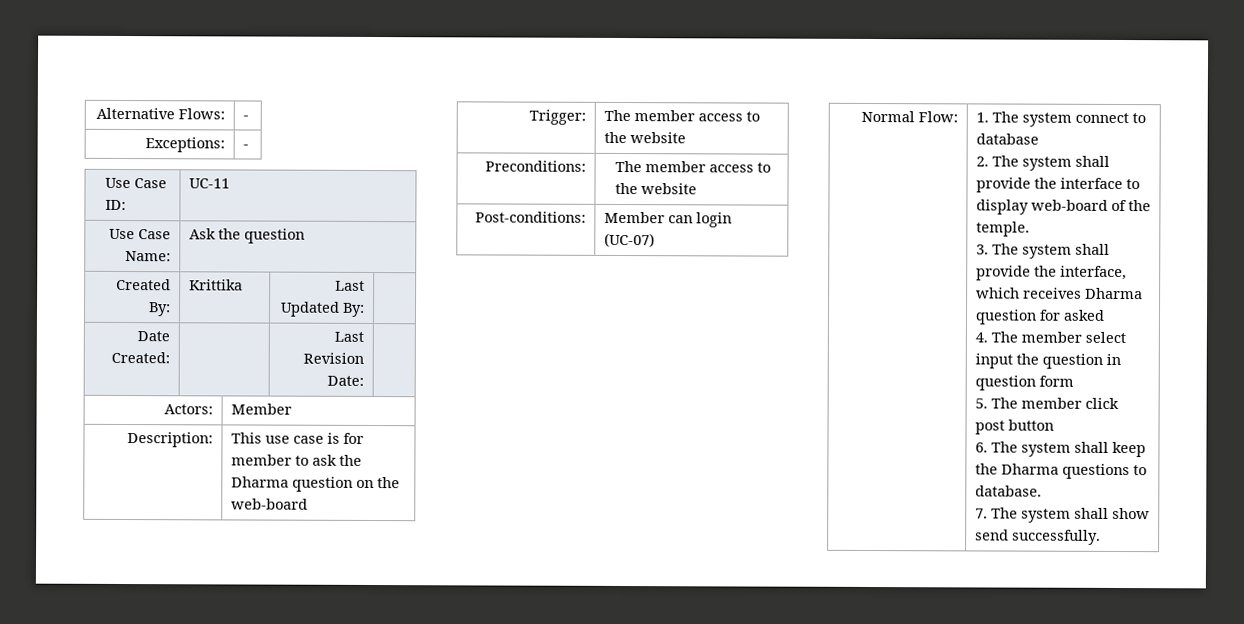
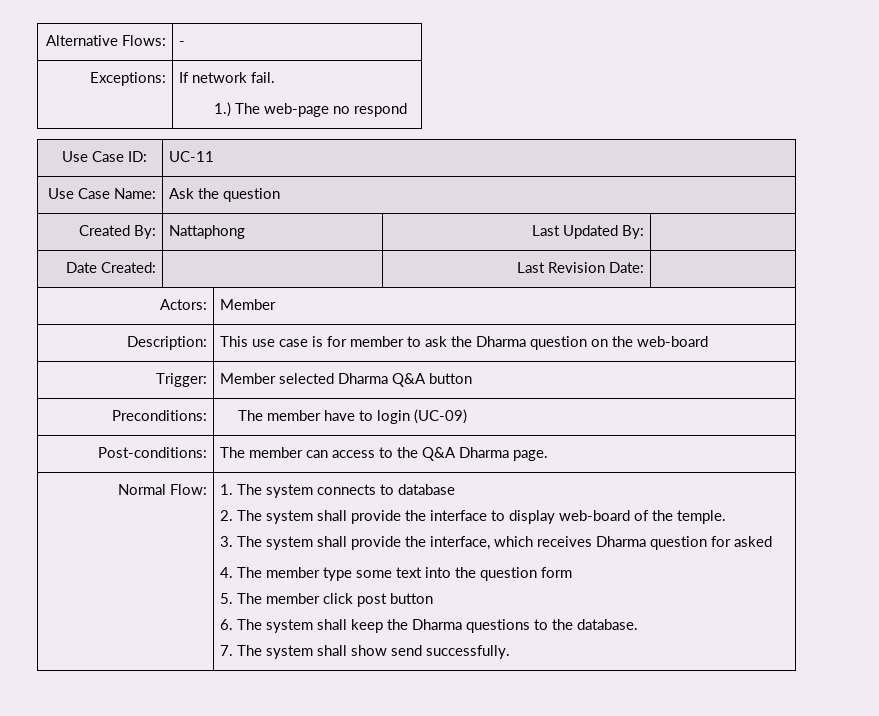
- Exceptions: | -
+ Exceptions: | If network fail.
+ 1.) The web-page no respond
- Created By: | Krittika | Last Updated By: |
+ Created By: | Nattaphong | Last Updated By: |
- Trigger: | The member access to the website
- Preconditions: | The member access to the website
- Post-conditions: | Member can login (UC-07)
+ Trigger: | Member selected Dharma Q&A button
+ Preconditions: | The member have to login (UC-09)
+ Post-conditions: | The member can access to the Q&A Dharma page.
- 1. The system connect to database
+ 1. The system connects to database
- 4. The member select input the question in question form
+ 4. The member type some text into the question form
- 6. The system shall keep the Dharma questions to database.
+ 6. The system shall keep the Dharma questions to the database.

